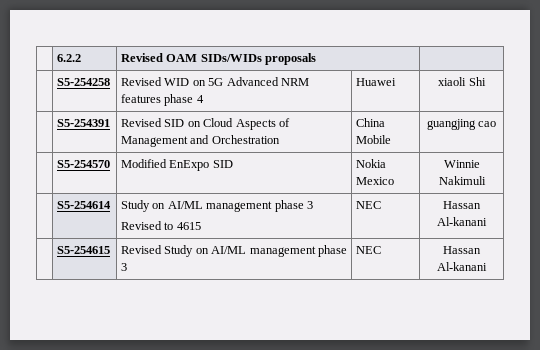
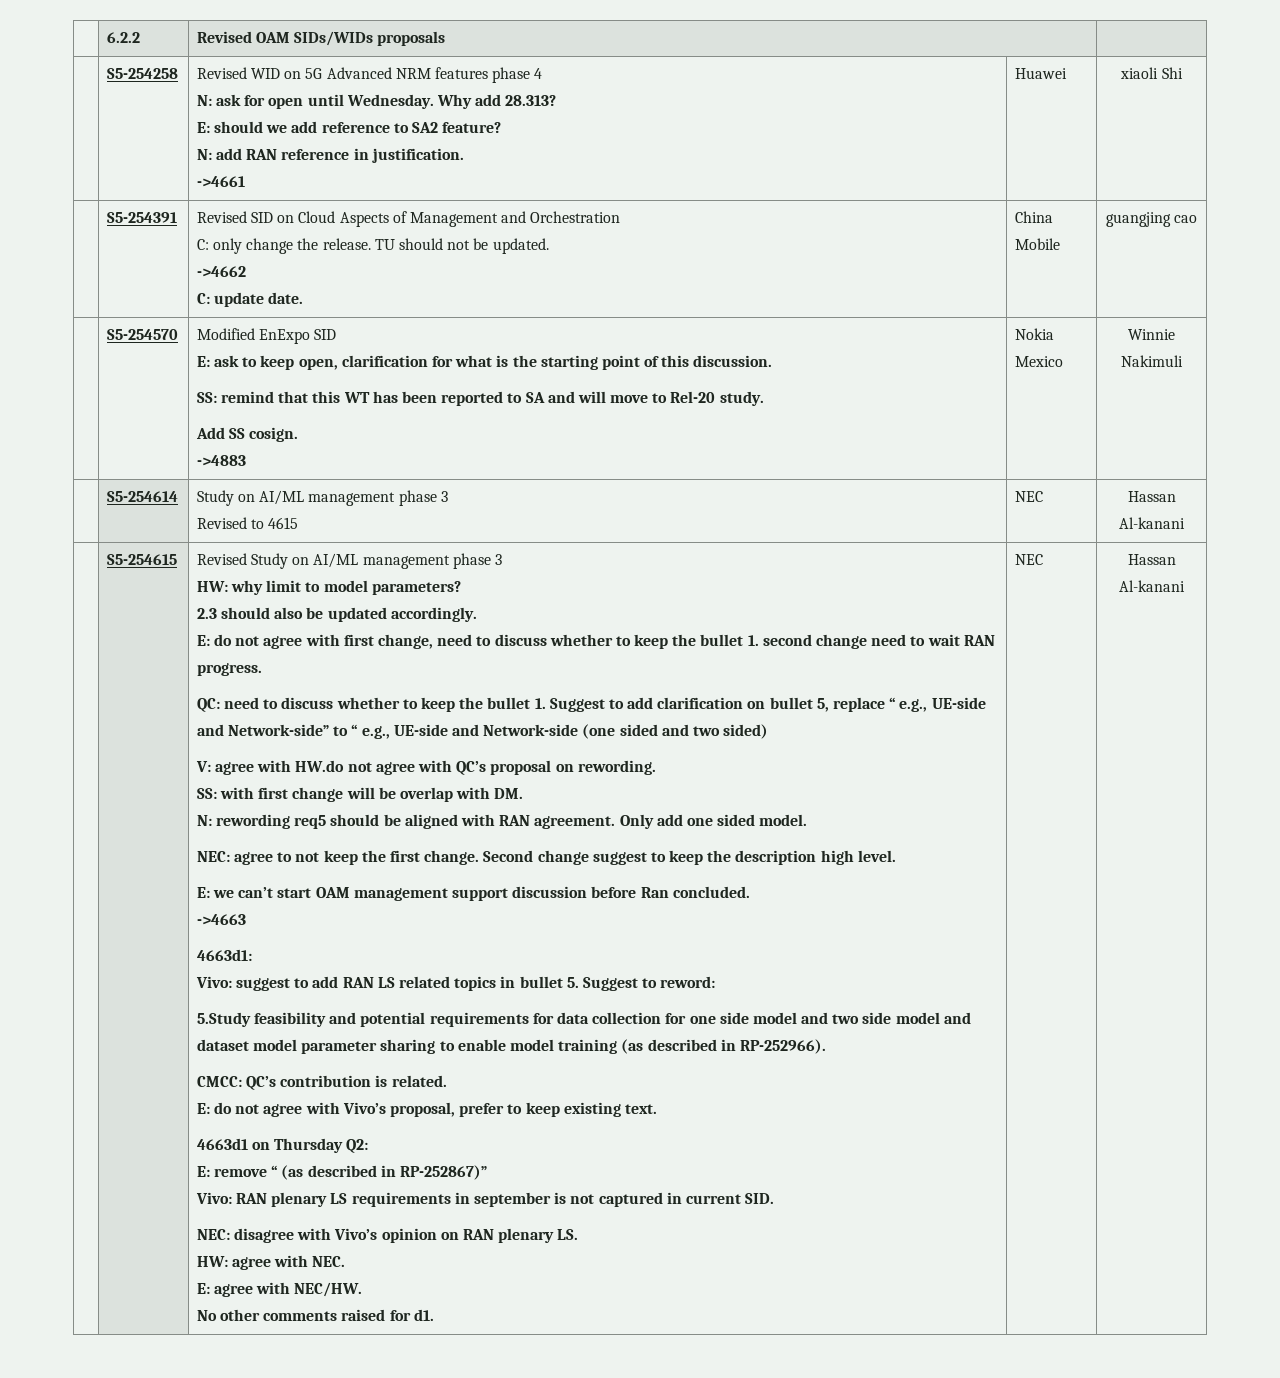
- | S5-254258 | Revised WID on 5G Advanced NRM features phase 4 | Huawei | xiaoli Shi
+ | S5-254258 | Revised WID on 5G Advanced NRM features phase 4
+ N: ask for open until Wednesday. Why add 28.313?
+ E: should we add reference to SA2 feature?
+ N: add RAN reference in justification.
+ ->4661 | Huawei | xiaoli Shi
- | S5-254391 | Revised SID on Cloud Aspects of Management and Orchestration | China Mobile | guangjing cao
+ | S5-254391 | Revised SID on Cloud Aspects of Management and Orchestration
+ C: only change the release. TU should not be updated.
+ ->4662
+ C: update date. | China Mobile | guangjing cao
+ E: ask to keep open, clarification for what is the starting point of this discussion.
+ SS: remind that this WT has been reported to SA and will move to Rel-20 study.
+ Add SS cosign.
+ ->4883
+ HW: why limit to model parameters?
+ 2.3 should also be updated accordingly.
+ E: do not agree with first change, need to discuss whether to keep the bullet 1. second change need to wait RAN progress.
+ QC: need to discuss whether to keep the bullet 1. Suggest to add clarification on bullet 5, replace “ e.g., UE-side and Network-side” to “ e.g., UE-side and Network-side (one sided and two sided)
+ V: agree with HW.do not agree with QC’s proposal on rewording.
+ SS: with first change will be overlap with DM.
+ N: rewording req5 should be aligned with RAN agreement. Only add one sided model.
+ NEC: agree to not keep the first change. Second change suggest to keep the description high level.
+ E: we can’t start OAM management support discussion before Ran concluded.
+ ->4663
+ 4663d1:
+ Vivo: suggest to add RAN LS related topics in bullet 5. Suggest to reword:
+ 5.Study feasibility and potential requirements for data collection for one side model and two side model and dataset model parameter sharing to enable model training (as described in RP-252966).
+ CMCC: QC’s contribution is related.
+ E: do not agree with Vivo’s proposal, prefer to keep existing text.
+ 4663d1 on Thursday Q2:
+ E: remove “ (as described in RP-252867)”
+ Vivo: RAN plenary LS requirements in september is not captured in current SID.
+ NEC: disagree with Vivo’s opinion on RAN plenary LS.
+ HW: agree with NEC.
+ E: agree with NEC/HW.
+ No other comments raised for d1.

